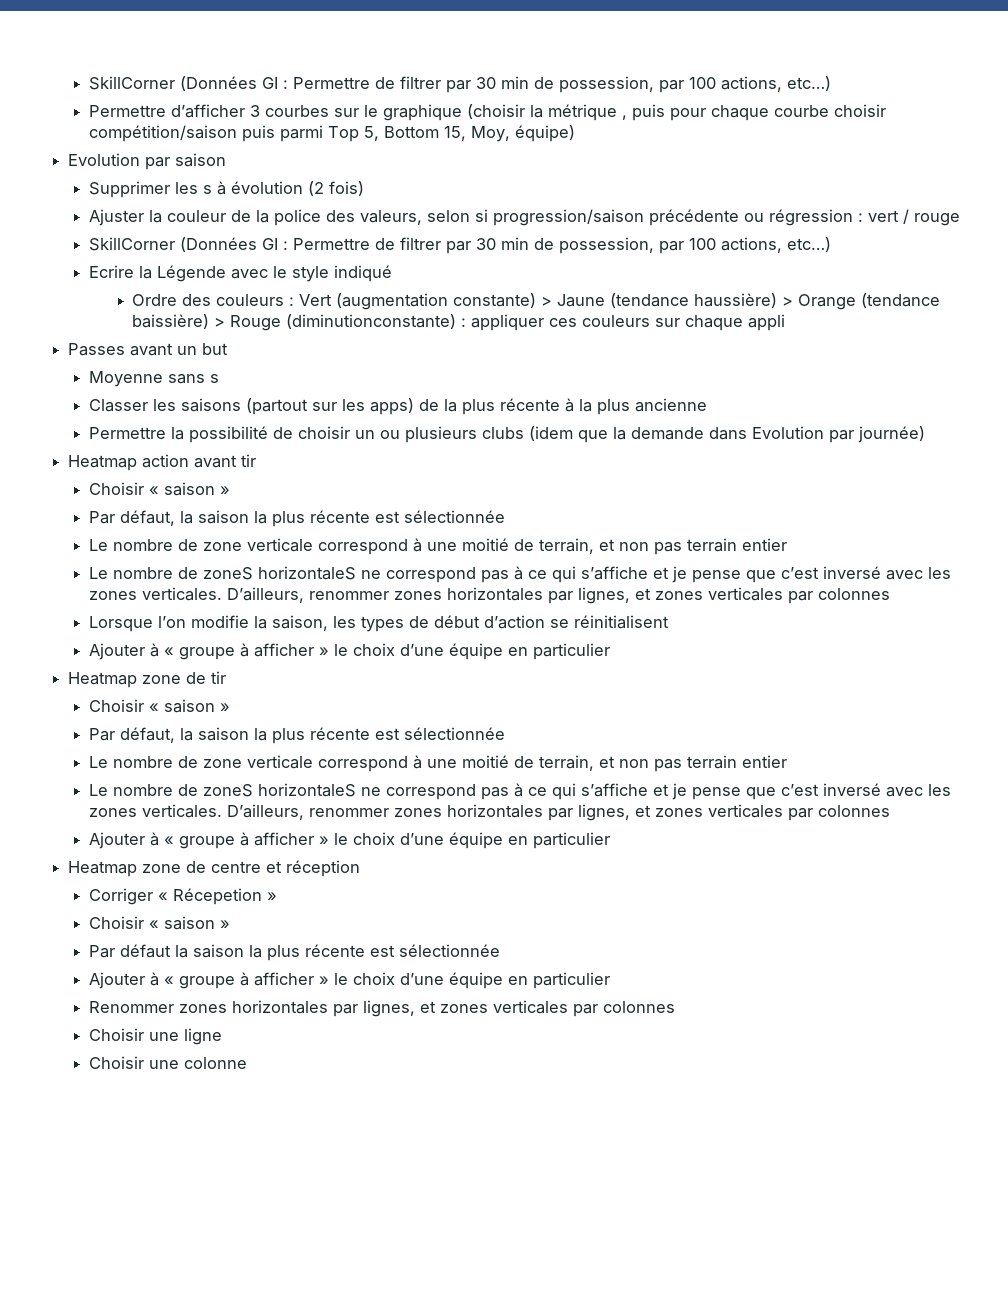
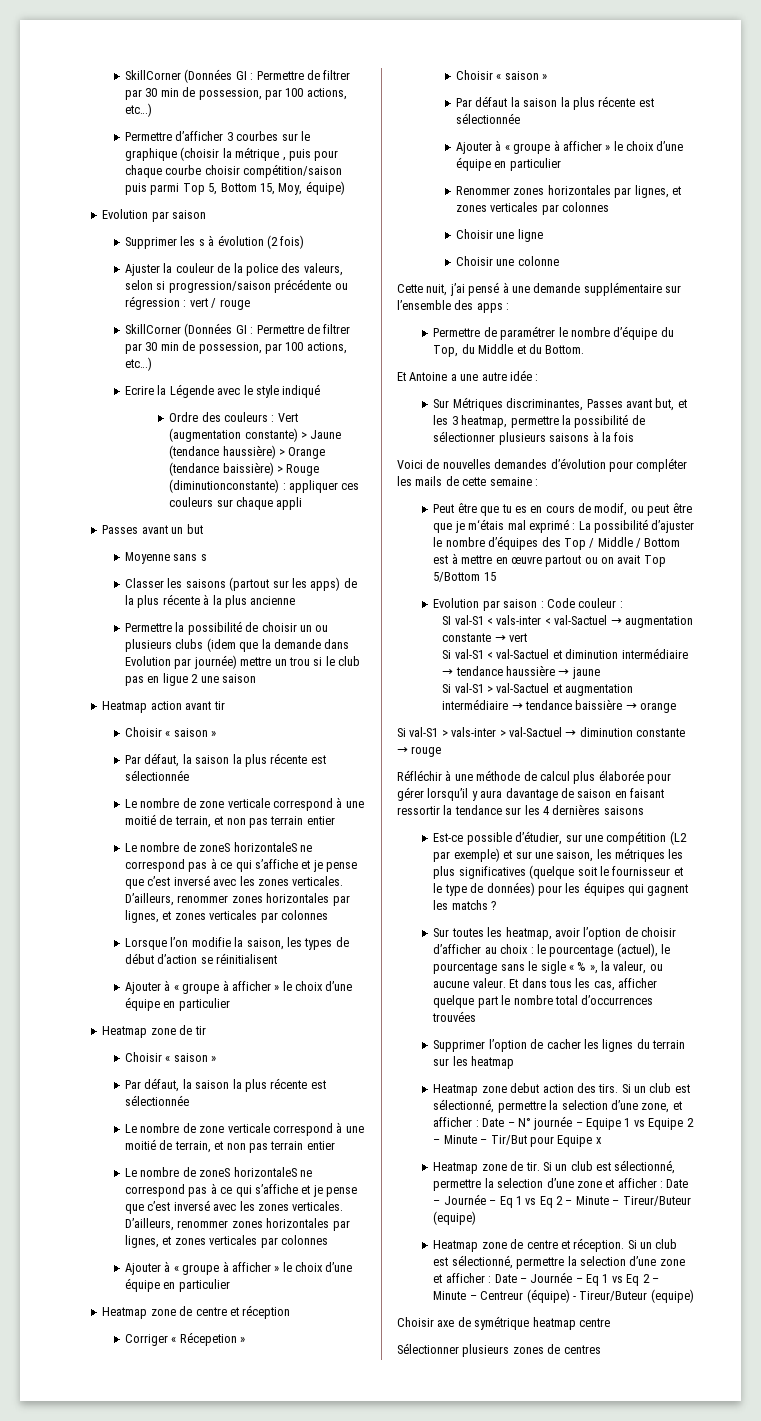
- Permettre la possibilité de choisir un ou plusieurs clubs (idem que la demande dans Evolution par journée)
+ Permettre la possibilité de choisir un ou plusieurs clubs (idem que la demande dans Evolution par journée) mettre un trou si le club pas en ligue 2 une saison
+ Cette nuit, j’ai pensé à une demande supplémentaire sur l’ensemble des apps :
+ Permettre de paramétrer le nombre d’équipe du Top, du Middle et du Bottom.
+ Et Antoine a une autre idée :
+ Sur Métriques discriminantes, Passes avant but, et les 3 heatmap, permettre la possibilité de sélectionner plusieurs saisons à la fois
+ Voici de nouvelles demandes d’évolution pour compléter les mails de cette semaine :
+ Peut être que tu es en cours de modif, ou peut être que je m‘étais mal exprimé : La possibilité d’ajuster le nombre d’équipes des Top / Middle / Bottom est à mettre en œuvre partout ou on avait Top 5/Bottom 15
+ Evolution par saison : Code couleur :
+ SI val-S1 < vals-inter < val-Sactuel → augmentation constante → vert
+ Si val-S1 < val-Sactuel et diminution intermédiaire → tendance haussière → jaune
+ Si val-S1 > val-Sactuel et augmentation intermédiaire → tendance baissière → orange
+ Si val-S1 > vals-inter > val-Sactuel → diminution constante → rouge
+ Réfléchir à une méthode de calcul plus élaborée pour gérer lorsqu’il y aura davantage de saison en faisant ressortir la tendance sur les 4 dernières saisons
+ Est-ce possible d’étudier, sur une compétition (L2 par exemple) et sur une saison, les métriques les plus significatives (quelque soit le fournisseur et le type de données) pour les équipes qui gagnent les matchs ?
+ Sur toutes les heatmap, avoir l’option de choisir d’afficher au choix : le pourcentage (actuel), le pourcentage sans le sigle « % », la valeur, ou aucune valeur. Et dans tous les cas, afficher quelque part le nombre total d’occurrences trouvées
+ Supprimer l’option de cacher les lignes du terrain sur les heatmap
+ Heatmap zone debut action des tirs. Si un club est sélectionné, permettre la selection d’une zone, et afficher : Date – N° journée – Equipe 1 vs Equipe 2 – Minute – Tir/But pour Equipe x
+ Heatmap zone de tir. Si un club est sélectionné, permettre la selection d’une zone et afficher : Date – Journée – Eq 1 vs Eq 2 – Minute – Tireur/Buteur (equipe)
+ Heatmap zone de centre et réception. Si un club est sélectionné, permettre la selection d’une zone et afficher : Date – Journée – Eq 1 vs Eq 2 – Minute – Centreur (équipe) - Tireur/Buteur (equipe)
+ Choisir axe de symétrique heatmap centre
+ Sélectionner plusieurs zones de centres

